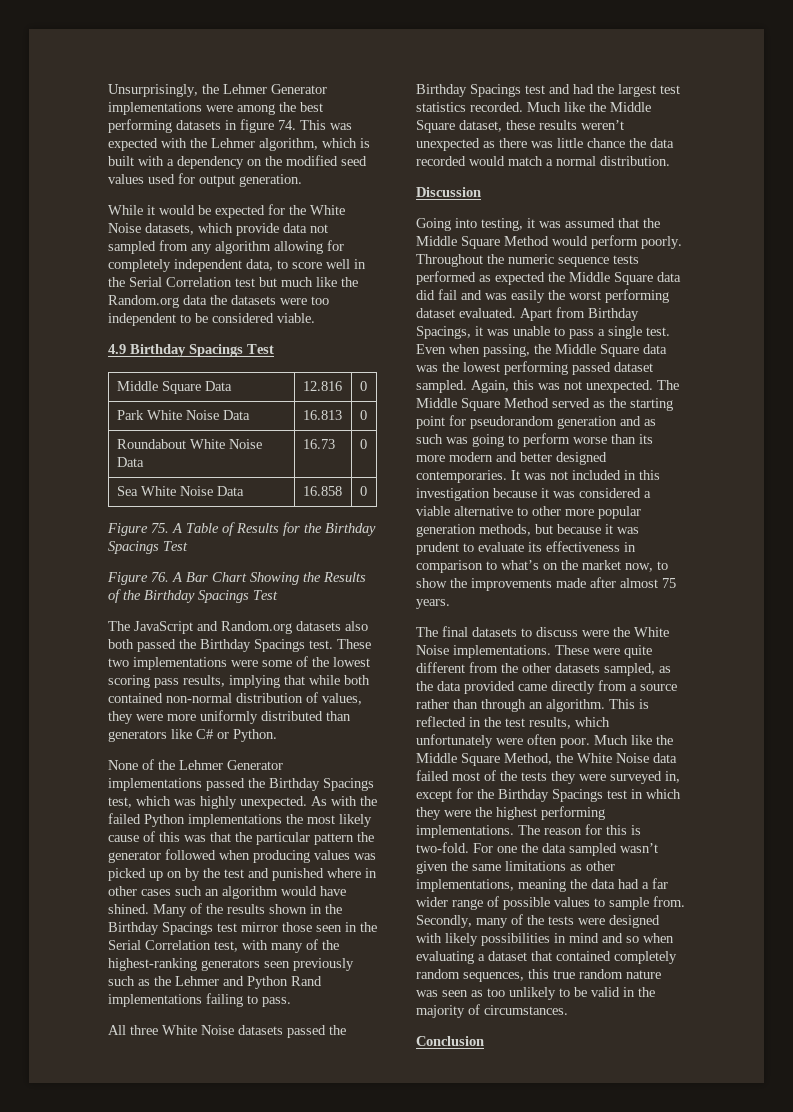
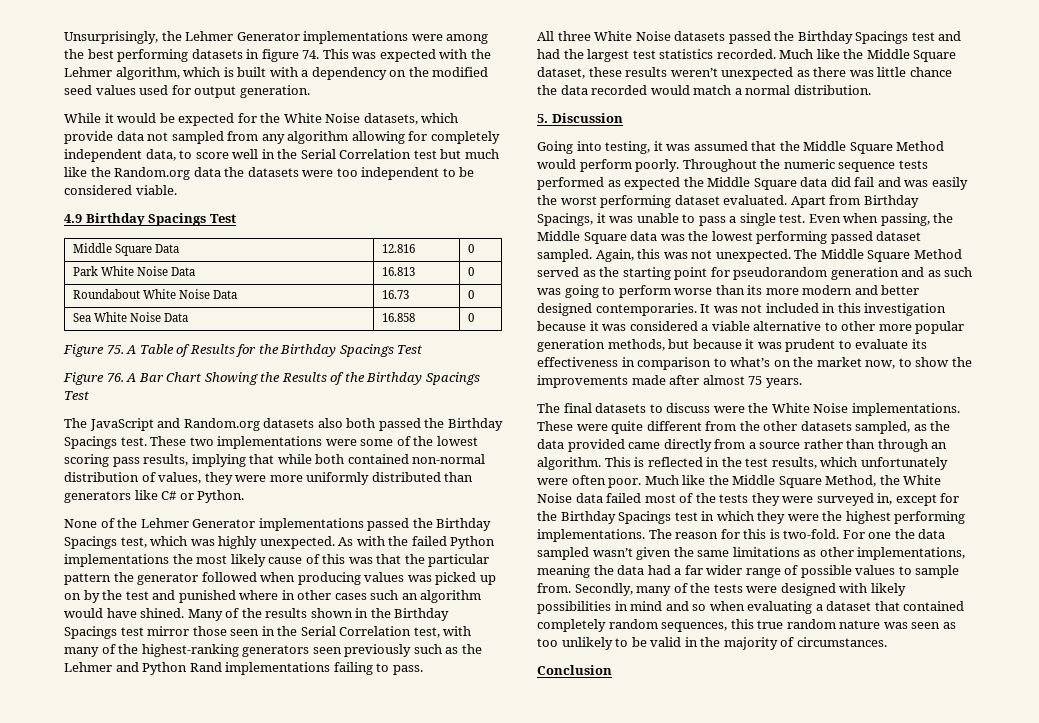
- Discussion
+ 5. Discussion

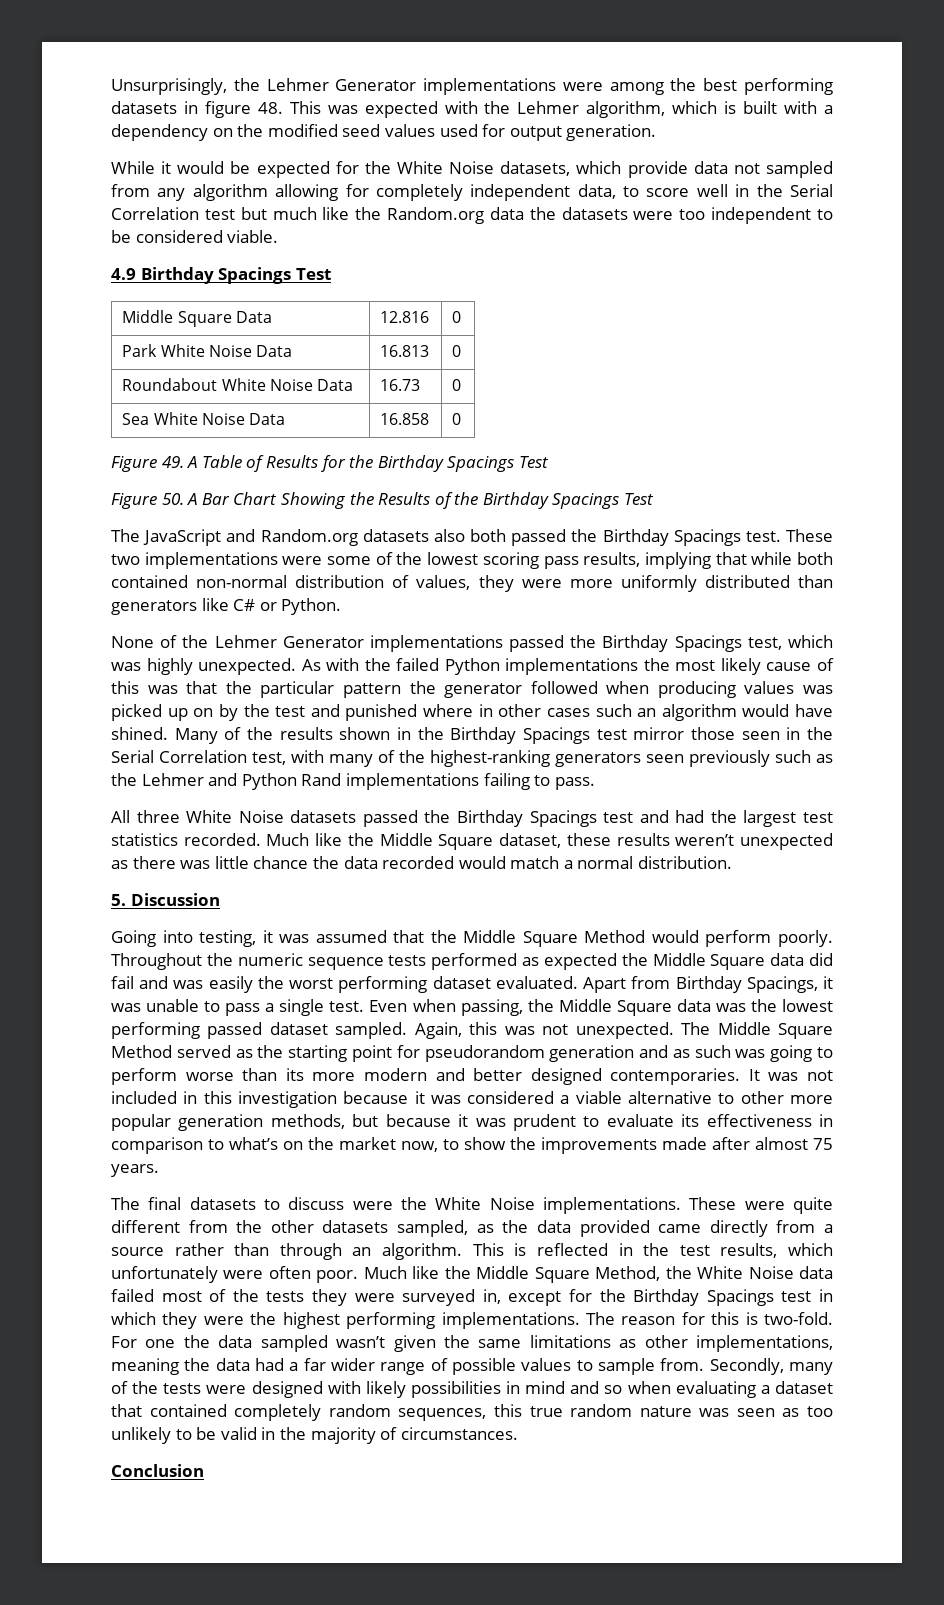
- Unsurprisingly, the Lehmer Generator implementations were among the best performing datasets in figure 74. This was expected with the Lehmer algorithm, which is built with a dependency on the modified seed values used for output generation.
+ Unsurprisingly, the Lehmer Generator implementations were among the best performing datasets in figure 48. This was expected with the Lehmer algorithm, which is built with a dependency on the modified seed values used for output generation.
- Figure 75. A Table of Results for the Birthday Spacings Test
+ Figure 49. A Table of Results for the Birthday Spacings Test
- Figure 76. A Bar Chart Showing the Results of the Birthday Spacings Test
+ Figure 50. A Bar Chart Showing the Results of the Birthday Spacings Test

